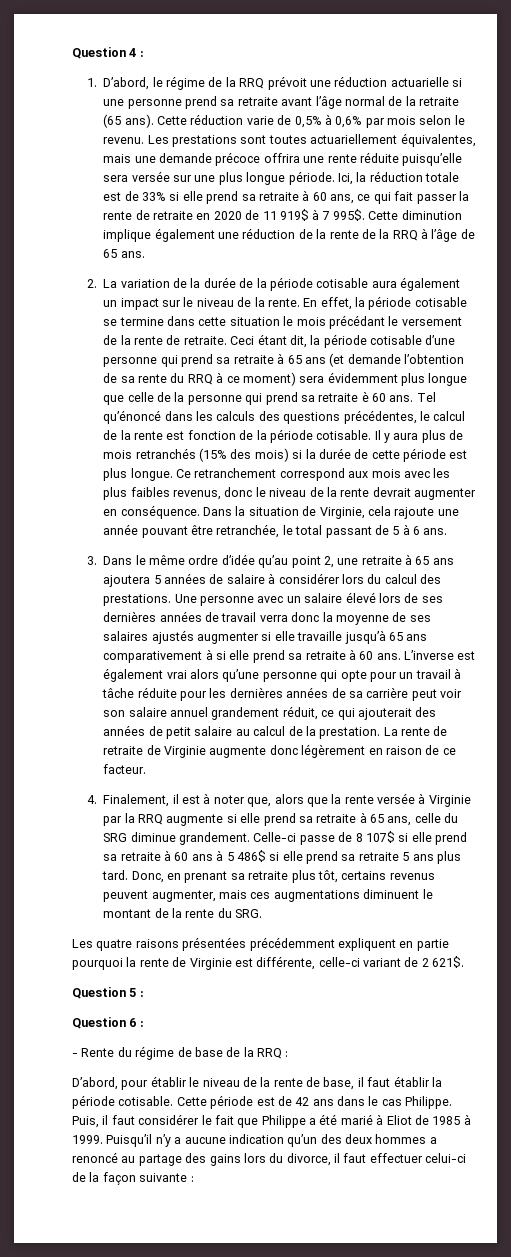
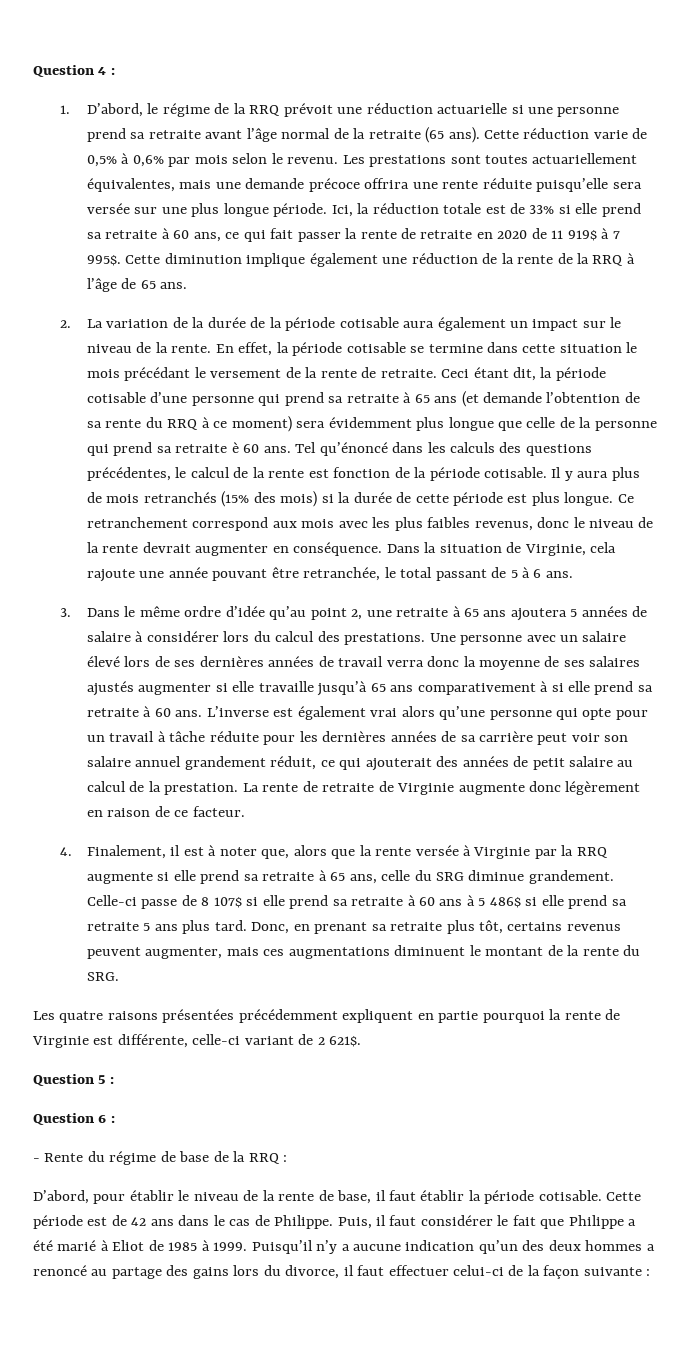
- Cette période est de 42 ans dans le cas Philippe.
+ Cette période est de 42 ans dans le cas de Philippe.

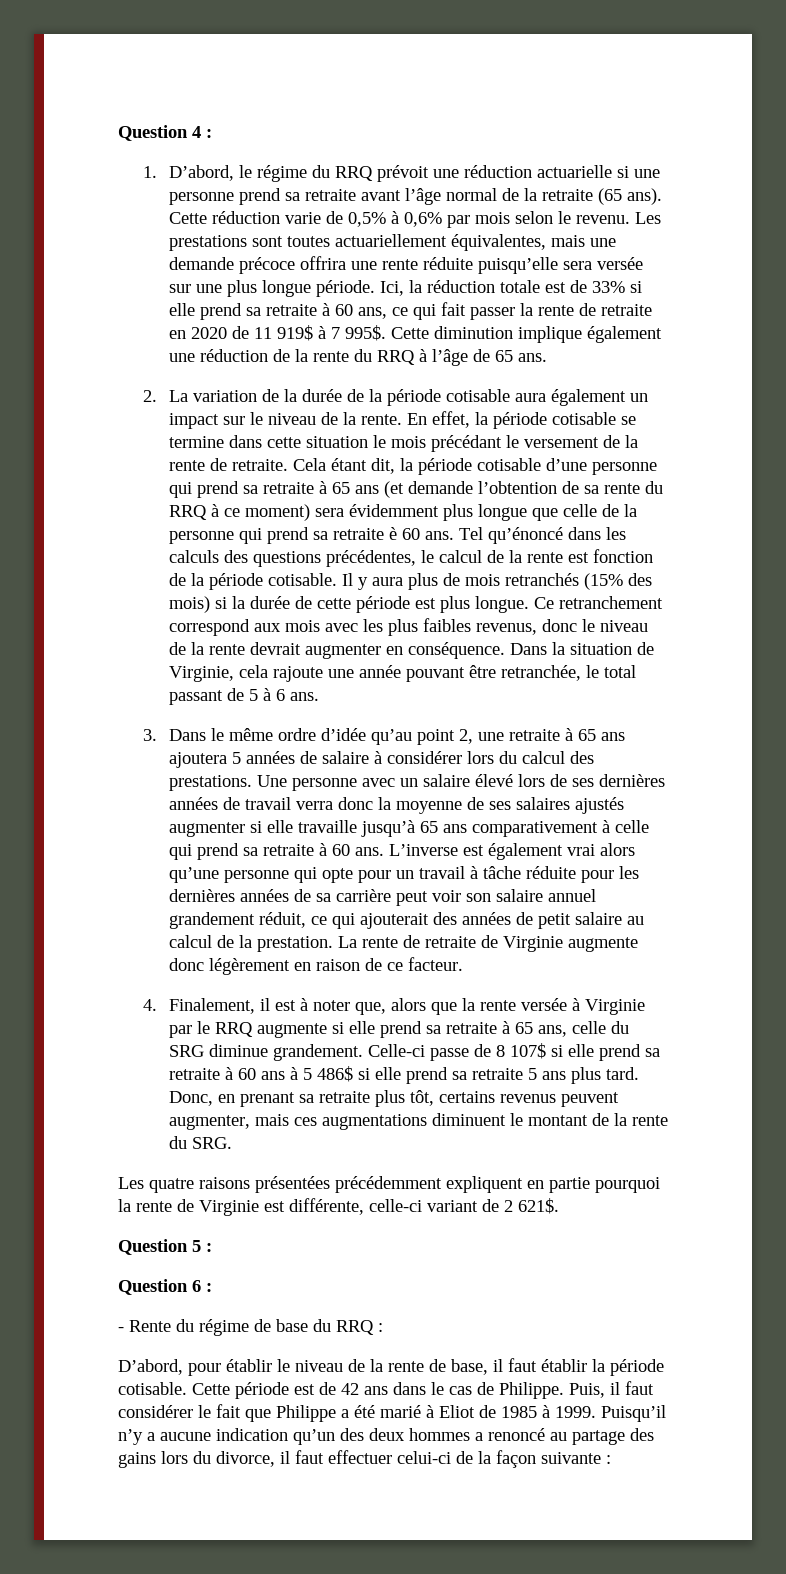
- 1. D’abord, le régime de la RRQ prévoit une réduction actuarielle si une personne prend sa retraite avant l’âge normal de la retraite (65 ans).
+ 1. D’abord, le régime du RRQ prévoit une réduction actuarielle si une personne prend sa retraite avant l’âge normal de la retraite (65 ans).
- Cette diminution implique également une réduction de la rente de la RRQ à l’âge de 65 ans.
+ Cette diminution implique également une réduction de la rente du RRQ à l’âge de 65 ans.
- Ceci étant dit, la période cotisable d’une personne qui prend sa retraite à 65 ans (et demande l’obtention de sa rente du RRQ à ce moment) sera évidemment plus longue que celle de la personne qui prend sa retraite è 60 ans.
+ Cela étant dit, la période cotisable d’une personne qui prend sa retraite à 65 ans (et demande l’obtention de sa rente du RRQ à ce moment) sera évidemment plus longue que celle de la personne qui prend sa retraite è 60 ans.
- Une personne avec un salaire élevé lors de ses dernières années de travail verra donc la moyenne de ses salaires ajustés augmenter si elle travaille jusqu’à 65 ans comparativement à si elle prend sa retraite à 60 ans.
+ Une personne avec un salaire élevé lors de ses dernières années de travail verra donc la moyenne de ses salaires ajustés augmenter si elle travaille jusqu’à 65 ans comparativement à celle qui prend sa retraite à 60 ans.
- 4. Finalement, il est à noter que, alors que la rente versée à Virginie par la RRQ augmente si elle prend sa retraite à 65 ans, celle du SRG diminue grandement.
+ 4. Finalement, il est à noter que, alors que la rente versée à Virginie par le RRQ augmente si elle prend sa retraite à 65 ans, celle du SRG diminue grandement.
- - Rente du régime de base de la RRQ :
+ - Rente du régime de base du RRQ :

